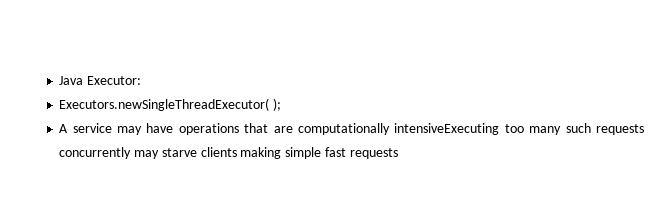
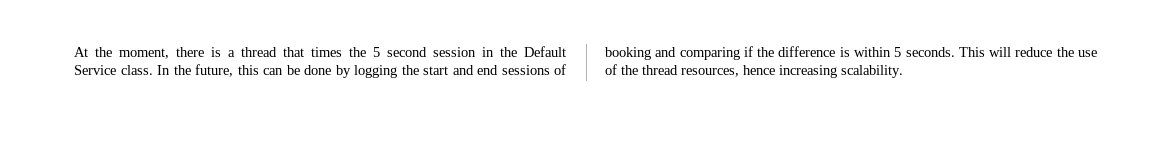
- Java Executor:
- Executors.newSingleThreadExecutor( );
- A service may have operations that are computationally intensiveExecuting too many such requests concurrently may starve clients making simple fast requests
+ At the moment, there is a thread that times the 5 second session in the Default Service class. In the future, this can be done by logging the start and end sessions of booking and comparing if the difference is within 5 seconds. This will reduce the use of the thread resources, hence increasing scalability.

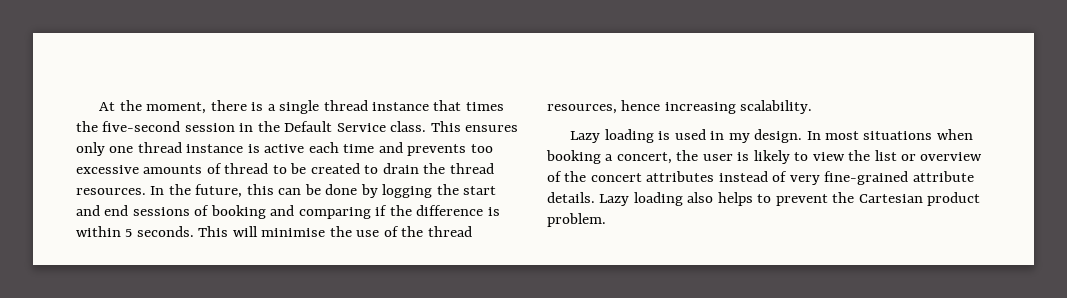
- At the moment, there is a thread that times the 5 second session in the Default Service class.
+ At the moment, there is a single thread instance that times the five-second session in the Default Service class.
+ This ensures only one thread instance is active each time and prevents too excessive amounts of thread to be created to drain the thread resources.
- This will reduce the use of the thread resources, hence increasing scalability.
+ This will minimise the use of the thread resources, hence increasing scalability.
+ Lazy loading is used in my design. In most situations when booking a concert, the user is likely to view the list or overview of the concert attributes instead of very fine-grained attribute details. Lazy loading also helps to prevent the Cartesian product problem.

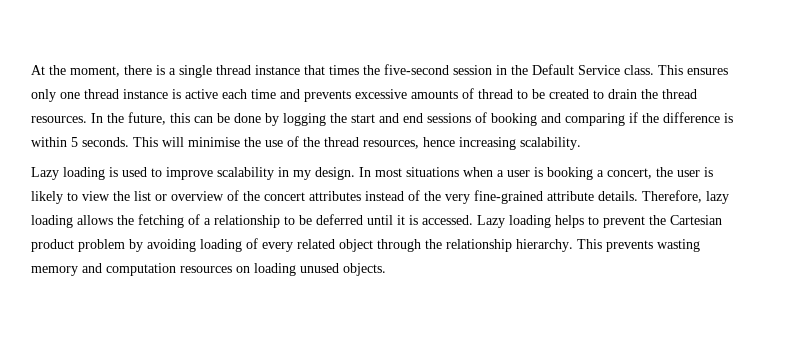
- This ensures only one thread instance is active each time and prevents too excessive amounts of thread to be created to drain the thread resources.
+ This ensures only one thread instance is active each time and prevents excessive amounts of thread to be created to drain the thread resources.
- Lazy loading is used in my design.
+ Lazy loading is used to improve scalability in my design.
- In most situations when booking a concert, the user is likely to view the list or overview of the concert attributes instead of very fine-grained attribute details.
+ In most situations when a user is booking a concert, the user is likely to view the list or overview of the concert attributes instead of the very fine-grained attribute details.
- Lazy loading also helps to prevent the Cartesian product problem.
+ Therefore, lazy loading allows the fetching of a relationship to be deferred until it is accessed. Lazy loading helps to prevent the Cartesian product problem by avoiding loading of every related object through the relationship hierarchy. This prevents wasting memory and computation resources on loading unused objects.

